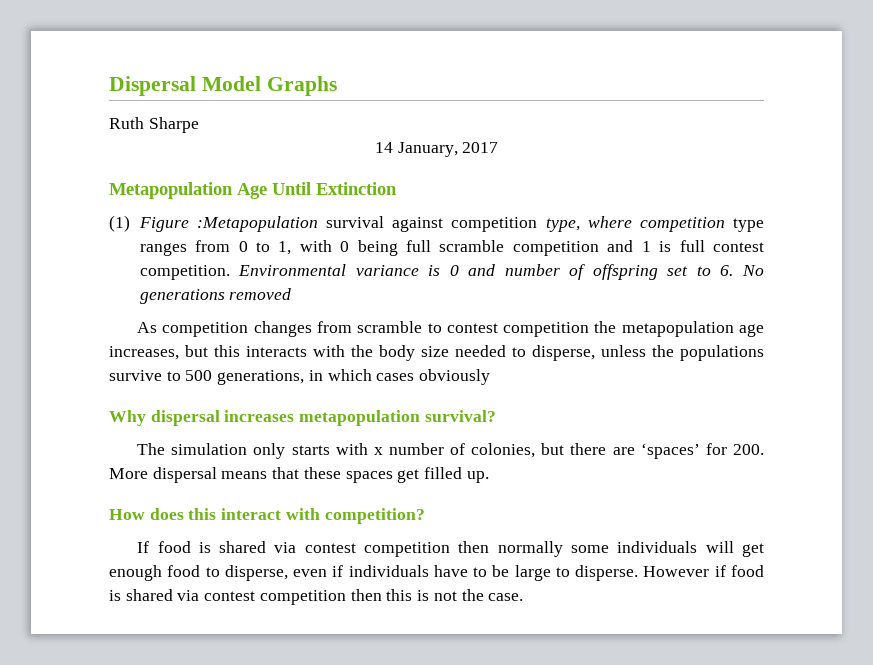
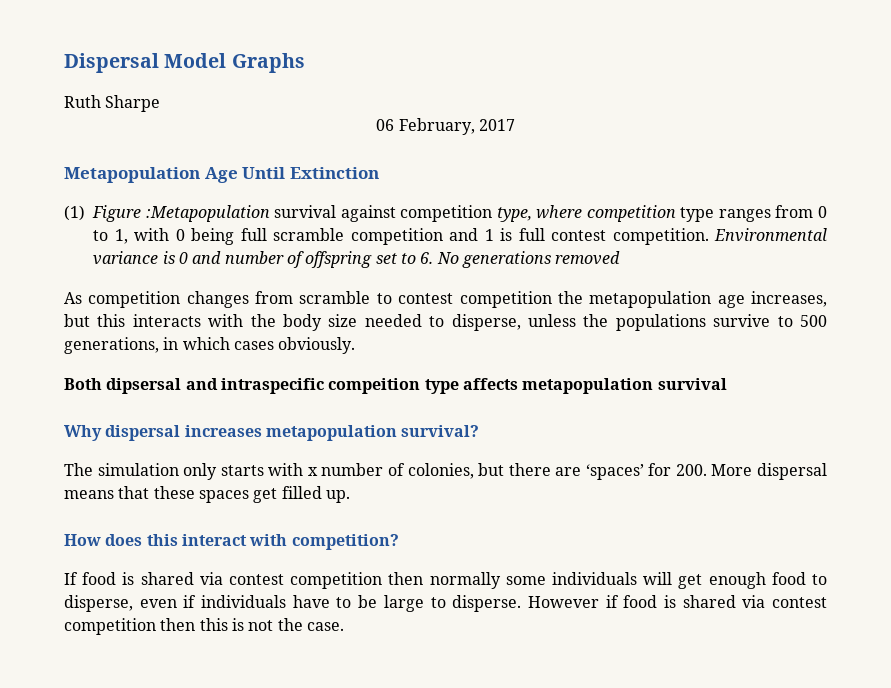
- 14 January, 2017
+ 06 February, 2017
- As competition changes from scramble to contest competition the metapopulation age increases, but this interacts with the body size needed to disperse, unless the populations survive to 500 generations, in which cases obviously
+ As competition changes from scramble to contest competition the metapopulation age increases, but this interacts with the body size needed to disperse, unless the populations survive to 500 generations, in which cases obviously.
+ Both dipsersal and intraspecific compeition type affects metapopulation survival

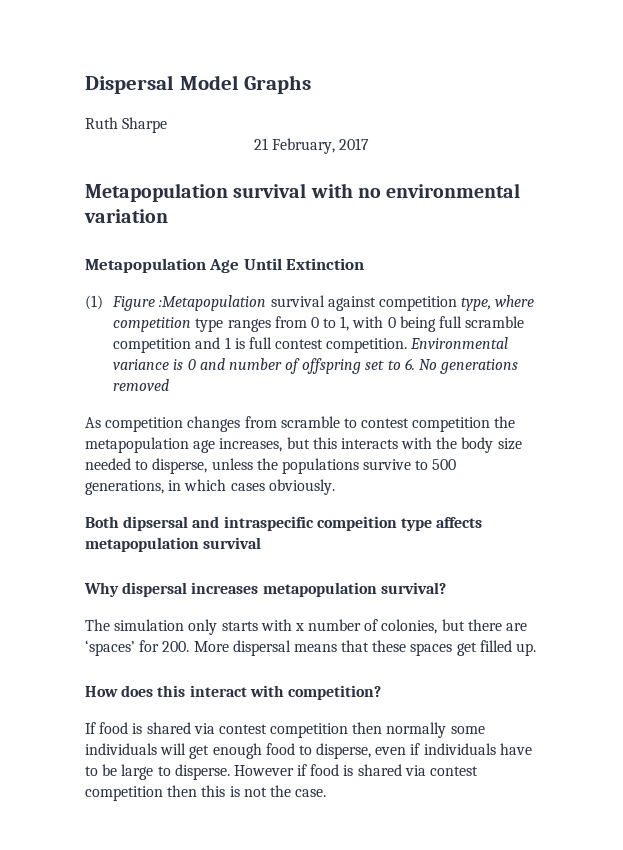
- 06 February, 2017
+ 21 February, 2017
+ Metapopulation survival with no environmental variation

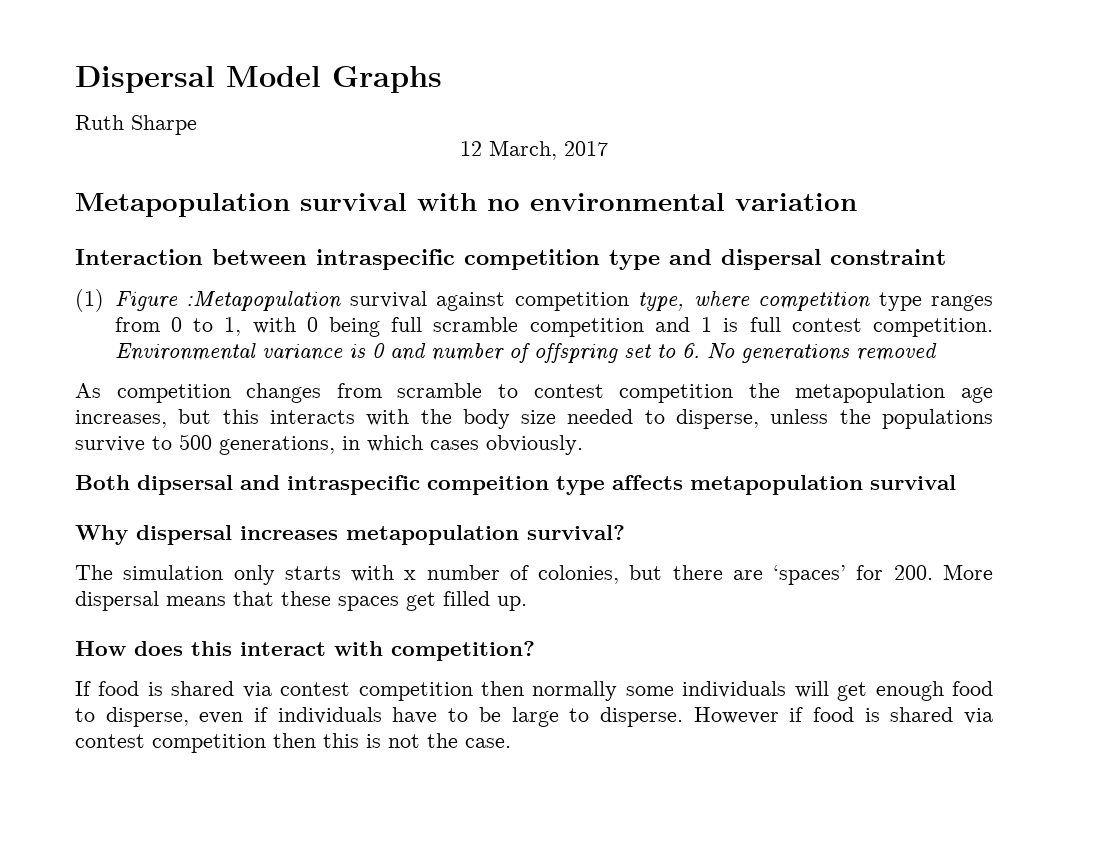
- 21 February, 2017
+ 12 March, 2017
- Metapopulation Age Until Extinction
+ Interaction between intraspecific competition type and dispersal constraint

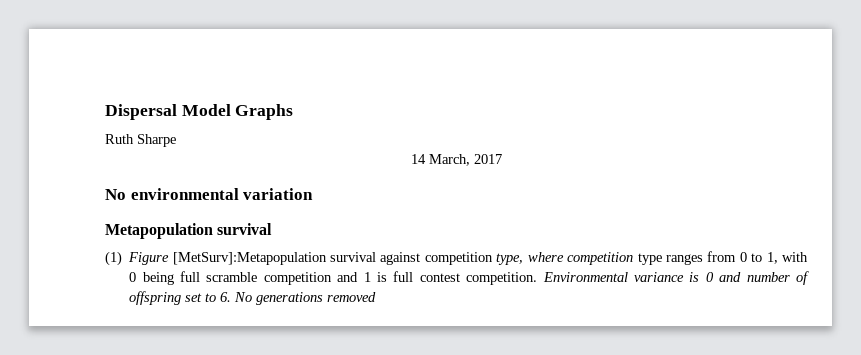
- 12 March, 2017
+ 14 March, 2017
- Metapopulation survival with no environmental variation
- Interaction between intraspecific competition type and dispersal constraint
+ No environmental variation
+ Metapopulation survival
- (1) Figure :Metapopulation survival against competition type, where competition type ranges from 0 to 1, with 0 being full scramble competition and 1 is full contest competition.
+ (1) Figure [MetSurv]:Metapopulation survival against competition type, where competition type ranges from 0 to 1, with 0 being full scramble competition and 1 is full contest competition.
- As competition changes from scramble to contest competition the metapopulation age increases, but this interacts with the body size needed to disperse, unless the populations survive to 500 generations, in which cases obviously.
- Both dipsersal and intraspecific compeition type affects metapopulation survival
- Why dispersal increases metapopulation survival?
- The simulation only starts with x number of colonies, but there are ‘spaces’ for 200. More dispersal means that these spaces get filled up.
- How does this interact with competition?
- If food is shared via contest competition then normally some individuals will get enough food to disperse, even if individuals have to be large to disperse. However if food is shared via contest competition then this is not the case.

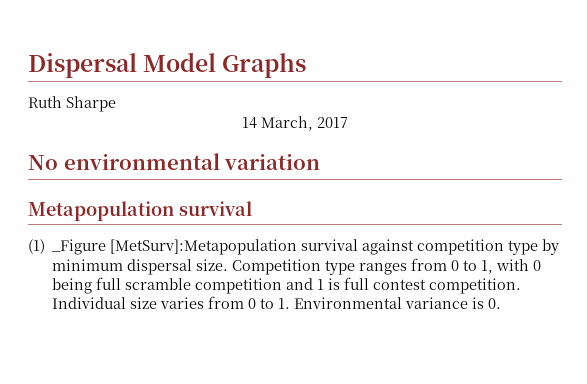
- (1) Figure [MetSurv]:Metapopulation survival against competition type, where competition type ranges from 0 to 1, with 0 being full scramble competition and 1 is full contest competition.
+ (1) _Figure [MetSurv]:Metapopulation survival against competition type by minimum dispersal size. Competition type ranges from 0 to 1, with 0 being full scramble competition and 1 is full contest competition.
- Environmental variance is 0 and number of offspring set to 6. No generations removed
+ Individual size varies from 0 to 1. Environmental variance is 0.

